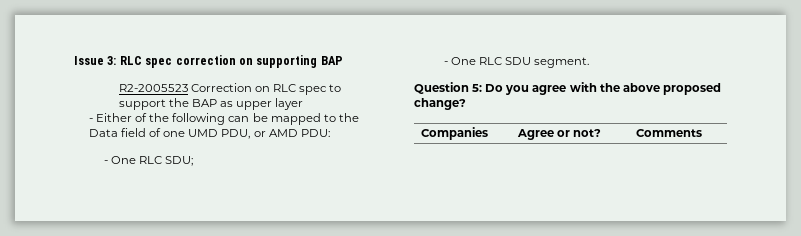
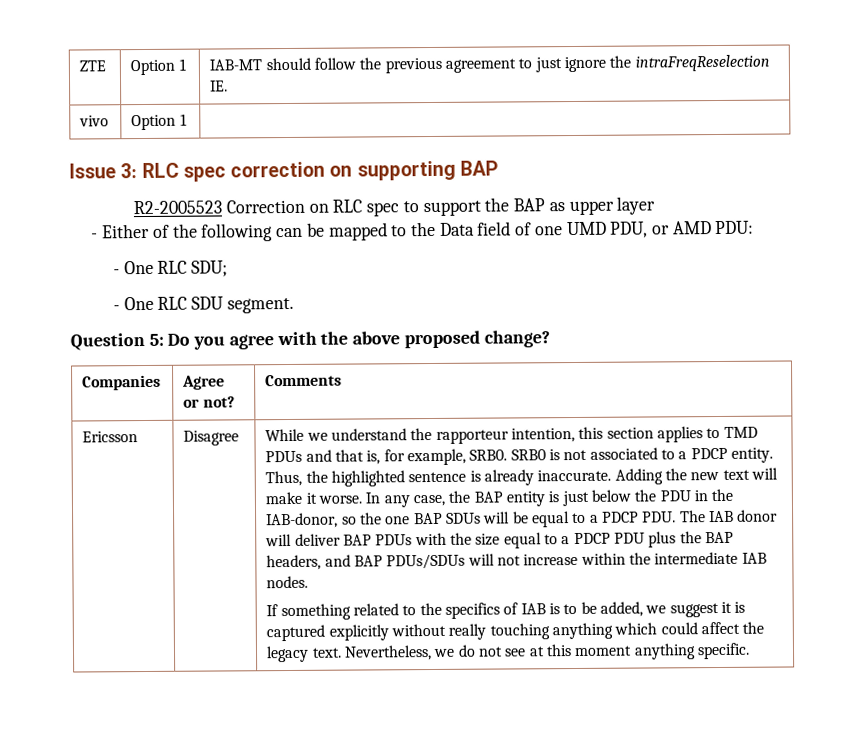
+ ZTE | Option 1 | IAB-MT should follow the previous agreement to just ignore the intraFreqReselection IE.
+ vivo | Option 1 |
+ Ericsson | Disagree | While we understand the rapporteur intention, this section applies to TMD PDUs and that is, for example, SRB0. SRB0 is not associated to a PDCP entity. Thus, the highlighted sentence is already inaccurate. Adding the new text will make it worse. In any case, the BAP entity is just below the PDU in the IAB-donor, so the one BAP SDUs will be equal to a PDCP PDU. The IAB donor will deliver BAP PDUs with the size equal to a PDCP PDU plus the BAP headers, and BAP PDUs/SDUs will not increase within the intermediate IAB nodes.
+ If something related to the specifics of IAB is to be added, we suggest it is captured explicitly without really touching anything which could affect the legacy text. Nevertheless, we do not see at this moment anything specific.

